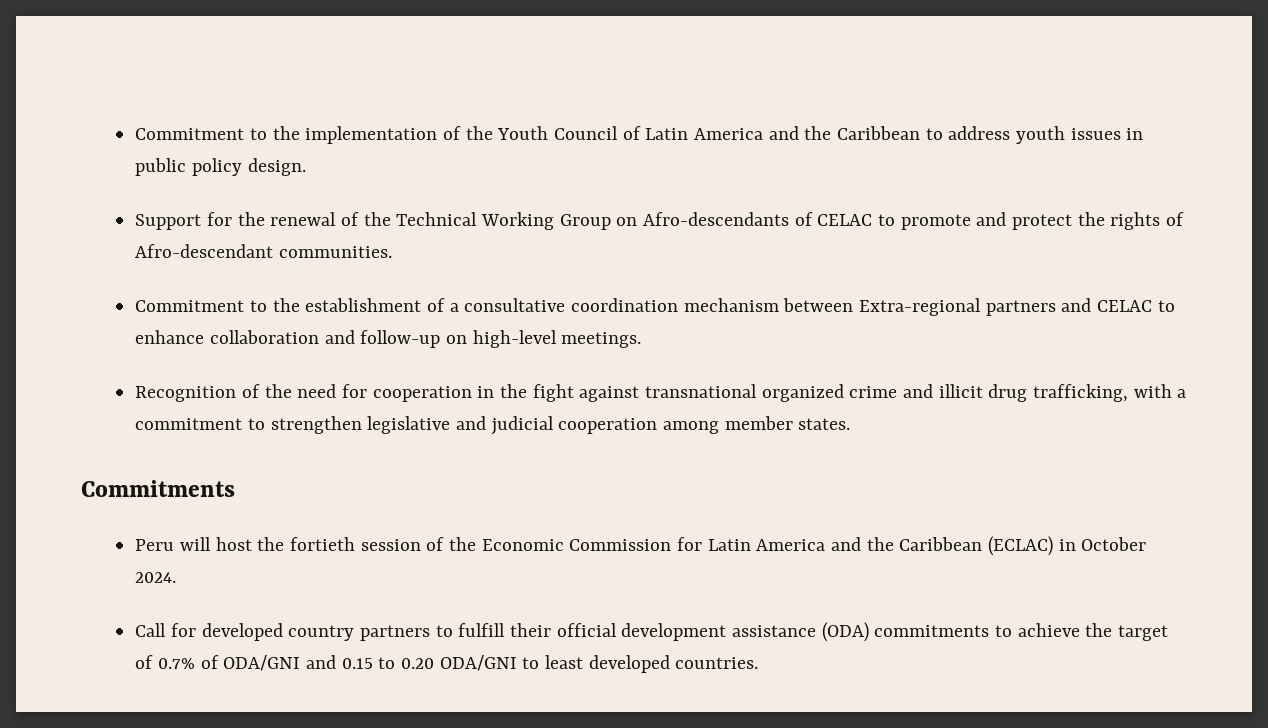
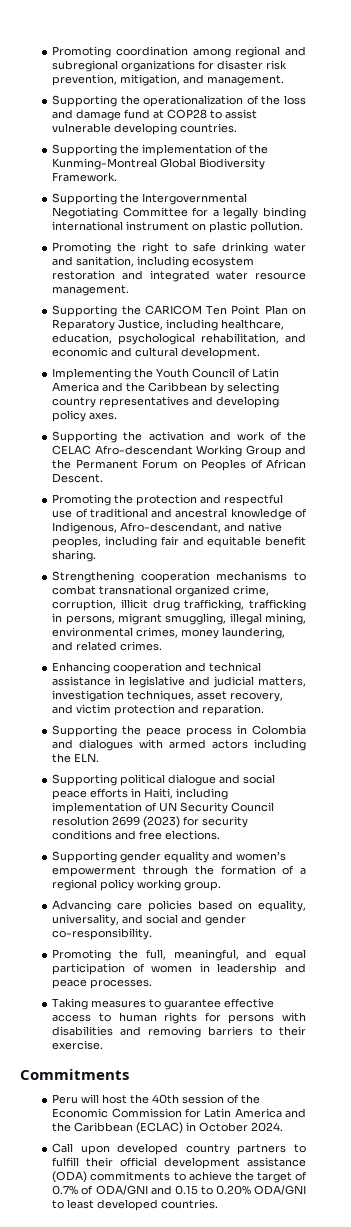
- Commitment to the implementation of the Youth Council of Latin America and the Caribbean to address youth issues in public policy design.
- Support for the renewal of the Technical Working Group on Afro-descendants of CELAC to promote and protect the rights of Afro-descendant communities.
- Commitment to the establishment of a consultative coordination mechanism between Extra-regional partners and CELAC to enhance collaboration and follow-up on high-level meetings.
- Recognition of the need for cooperation in the fight against transnational organized crime and illicit drug trafficking, with a commitment to strengthen legislative and judicial cooperation among member states.
+ Promoting coordination among regional and subregional organizations for disaster risk prevention, mitigation, and management.
+ Supporting the operationalization of the loss and damage fund at COP28 to assist vulnerable developing countries.
+ Supporting the implementation of the Kunming-Montreal Global Biodiversity Framework.
+ Supporting the Intergovernmental Negotiating Committee for a legally binding international instrument on plastic pollution.
+ Promoting the right to safe drinking water and sanitation, including ecosystem restoration and integrated water resource management.
+ Supporting the CARICOM Ten Point Plan on Reparatory Justice, including healthcare, education, psychological rehabilitation, and economic and cultural development.
+ Implementing the Youth Council of Latin America and the Caribbean by selecting country representatives and developing policy axes.
+ Supporting the activation and work of the CELAC Afro-descendant Working Group and the Permanent Forum on Peoples of African Descent.
+ Promoting the protection and respectful use of traditional and ancestral knowledge of Indigenous, Afro-descendant, and native peoples, including fair and equitable benefit sharing.
+ Strengthening cooperation mechanisms to combat transnational organized crime, corruption, illicit drug trafficking, trafficking in persons, migrant smuggling, illegal mining, environmental crimes, money laundering, and related crimes.
+ Enhancing cooperation and technical assistance in legislative and judicial matters, investigation techniques, asset recovery, and victim protection and reparation.
+ Supporting the peace process in Colombia and dialogues with armed actors including the ELN.
+ Supporting political dialogue and social peace efforts in Haiti, including implementation of UN Security Council resolution 2699 (2023) for security conditions and free elections.
+ Supporting gender equality and women’s empowerment through the formation of a regional policy working group.
+ Advancing care policies based on equality, universality, and social and gender co-responsibility.
+ Promoting the full, meaningful, and equal participation of women in leadership and peace processes.
+ Taking measures to guarantee effective access to human rights for persons with disabilities and removing barriers to their exercise.
- Peru will host the fortieth session of the Economic Commission for Latin America and the Caribbean (ECLAC) in October 2024.
+ Peru will host the 40th session of the Economic Commission for Latin America and the Caribbean (ECLAC) in October 2024.
- Call for developed country partners to fulfill their official development assistance (ODA) commitments to achieve the target of 0.7% of ODA/GNI and 0.15 to 0.20 ODA/GNI to least developed countries.
+ Call upon developed country partners to fulfill their official development assistance (ODA) commitments to achieve the target of 0.7% of ODA/GNI and 0.15 to 0.20% ODA/GNI to least developed countries.

